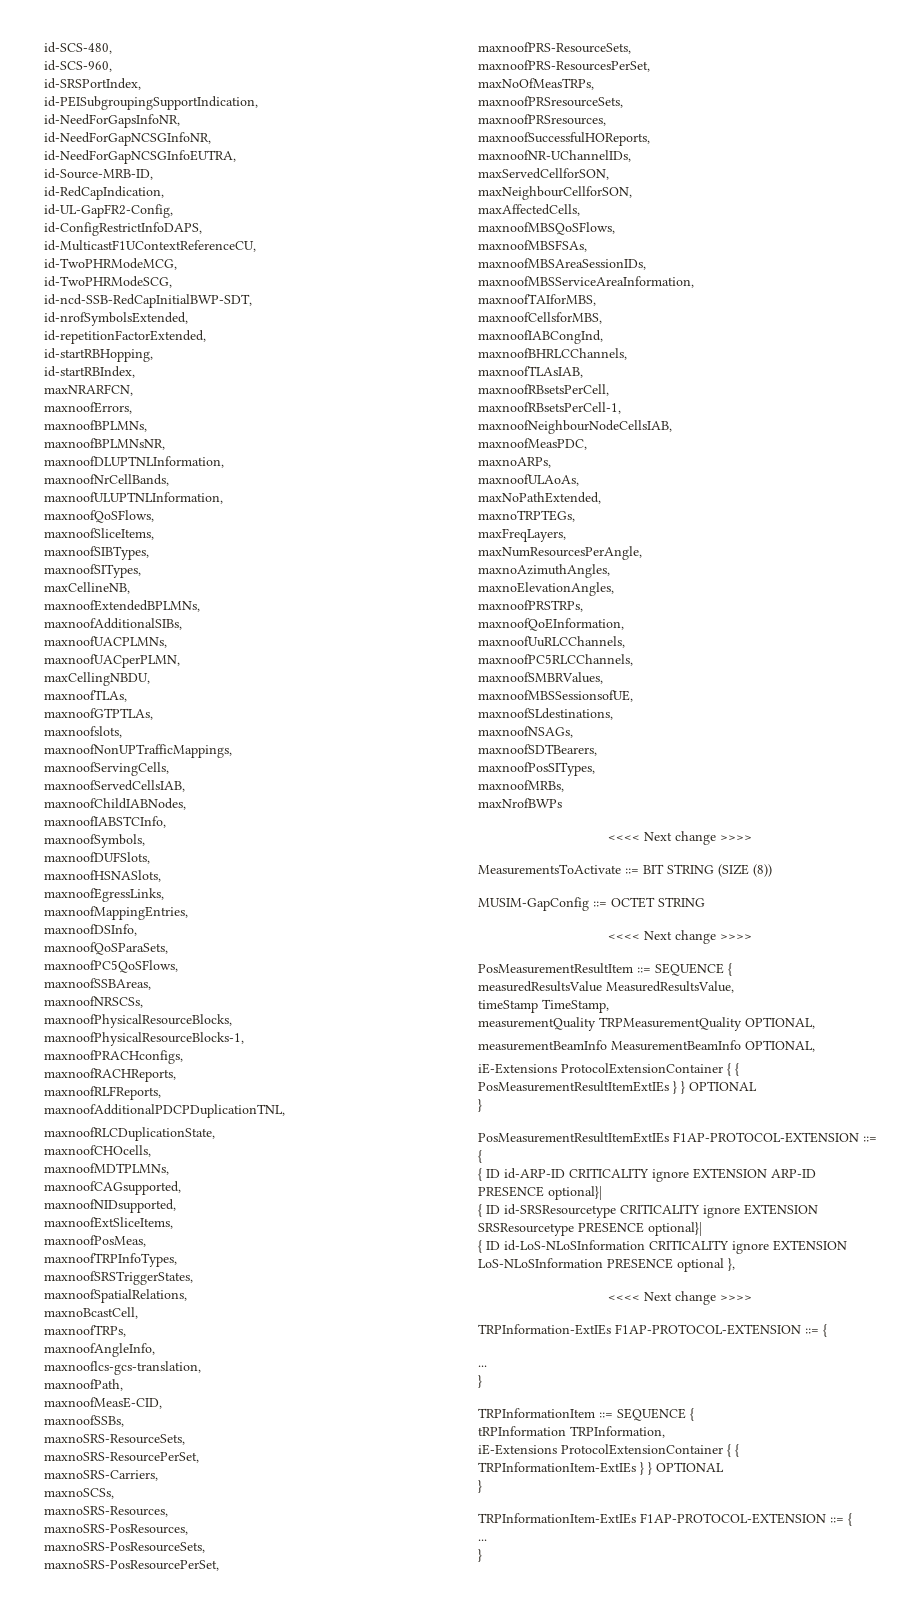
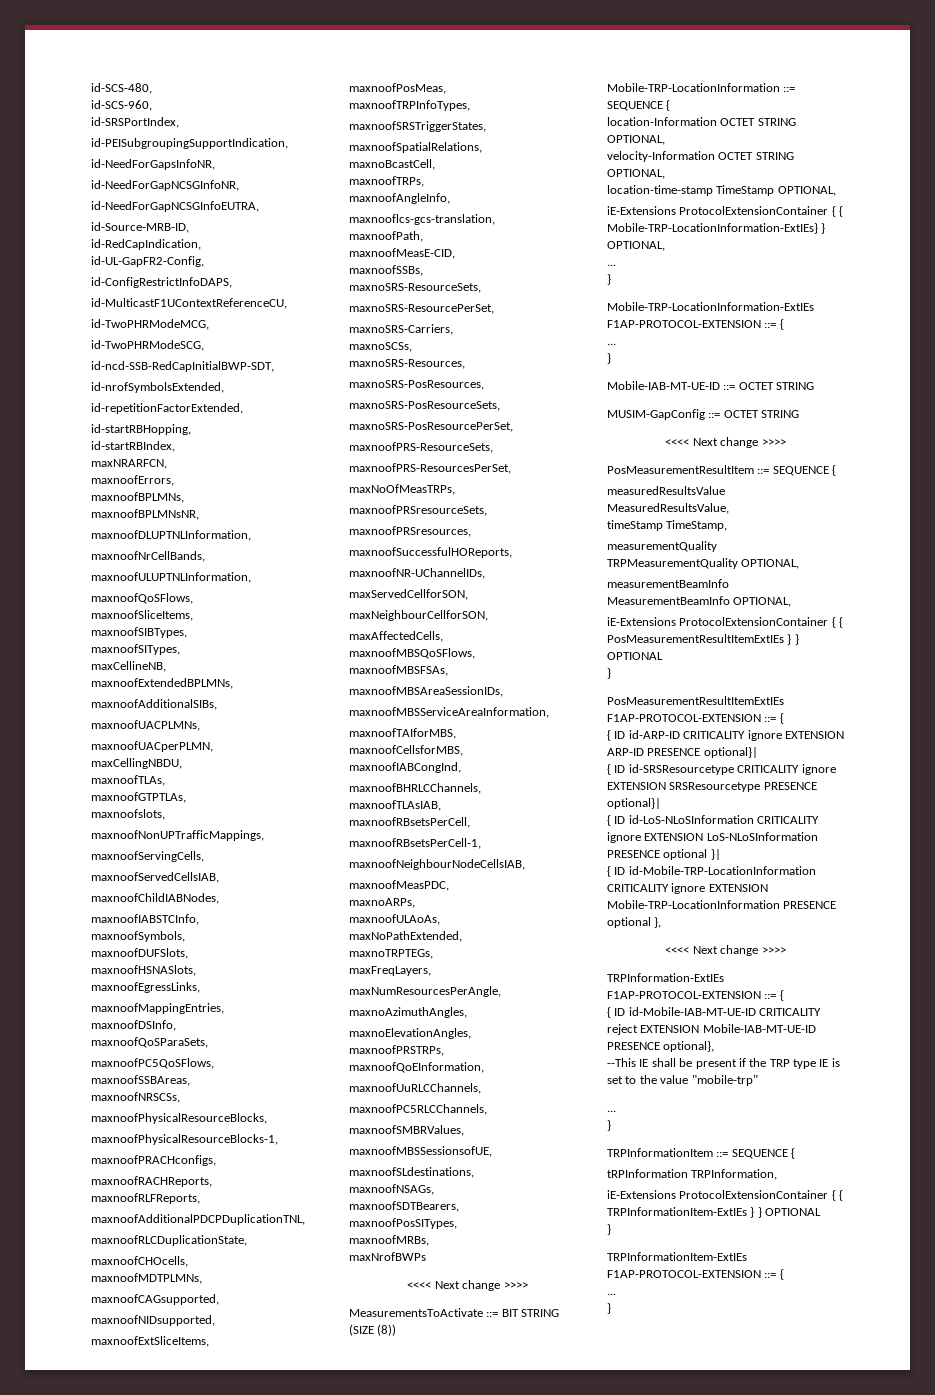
+ Mobile-TRP-LocationInformation ::= SEQUENCE {
+ location-Information OCTET STRING OPTIONAL,
+ velocity-Information OCTET STRING OPTIONAL,
+ location-time-stamp TimeStamp OPTIONAL,
+ iE-Extensions ProtocolExtensionContainer { { Mobile-TRP-LocationInformation-ExtIEs} } OPTIONAL,
+ ...
+ }
+ Mobile-TRP-LocationInformation-ExtIEs F1AP-PROTOCOL-EXTENSION ::= {
+ ...
+ }
+ Mobile-IAB-MT-UE-ID ::= OCTET STRING
- { ID id-LoS-NLoSInformation CRITICALITY ignore EXTENSION LoS-NLoSInformation PRESENCE optional },
+ { ID id-LoS-NLoSInformation CRITICALITY ignore EXTENSION LoS-NLoSInformation PRESENCE optional }|
+ { ID id-Mobile-TRP-LocationInformation CRITICALITY ignore EXTENSION Mobile-TRP-LocationInformation PRESENCE optional },
+ { ID id-Mobile-IAB-MT-UE-ID CRITICALITY reject EXTENSION Mobile-IAB-MT-UE-ID PRESENCE optional},
+ --This IE shall be present if the TRP type IE is set to the value "mobile-trp"

